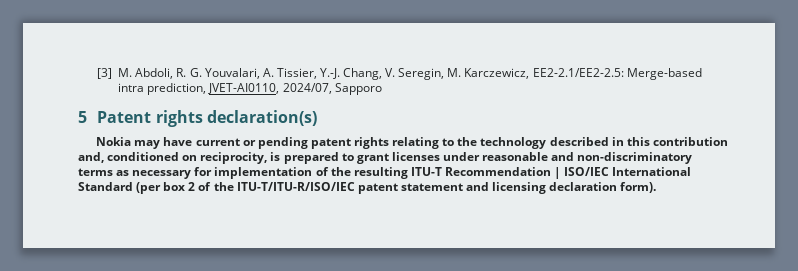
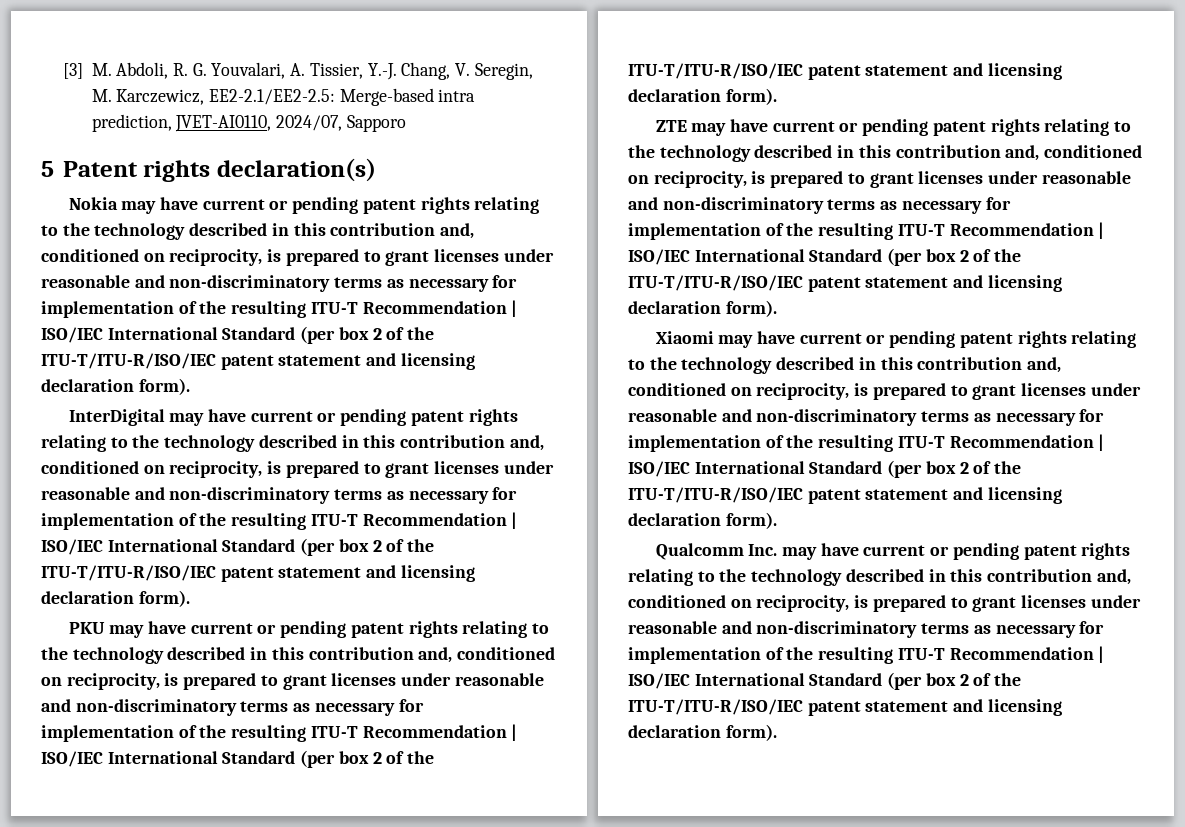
+ InterDigital may have current or pending patent rights relating to the technology described in this contribution and, conditioned on reciprocity, is prepared to grant licenses under reasonable and non-discriminatory terms as necessary for implementation of the resulting ITU-T Recommendation | ISO/IEC International Standard (per box 2 of the ITU-T/ITU-R/ISO/IEC patent statement and licensing declaration form).
+ PKU may have current or pending patent rights relating to the technology described in this contribution and, conditioned on reciprocity, is prepared to grant licenses under reasonable and non-discriminatory terms as necessary for implementation of the resulting ITU-T Recommendation | ISO/IEC International Standard (per box 2 of the ITU-T/ITU-R/ISO/IEC patent statement and licensing declaration form).
+ ZTE may have current or pending patent rights relating to the technology described in this contribution and, conditioned on reciprocity, is prepared to grant licenses under reasonable and non-discriminatory terms as necessary for implementation of the resulting ITU-T Recommendation | ISO/IEC International Standard (per box 2 of the ITU-T/ITU-R/ISO/IEC patent statement and licensing declaration form).
+ Xiaomi may have current or pending patent rights relating to the technology described in this contribution and, conditioned on reciprocity, is prepared to grant licenses under reasonable and non-discriminatory terms as necessary for implementation of the resulting ITU-T Recommendation | ISO/IEC International Standard (per box 2 of the ITU-T/ITU-R/ISO/IEC patent statement and licensing declaration form).
+ Qualcomm Inc. may have current or pending patent rights relating to the technology described in this contribution and, conditioned on reciprocity, is prepared to grant licenses under reasonable and non-discriminatory terms as necessary for implementation of the resulting ITU-T Recommendation | ISO/IEC International Standard (per box 2 of the ITU-T/ITU-R/ISO/IEC patent statement and licensing declaration form).

